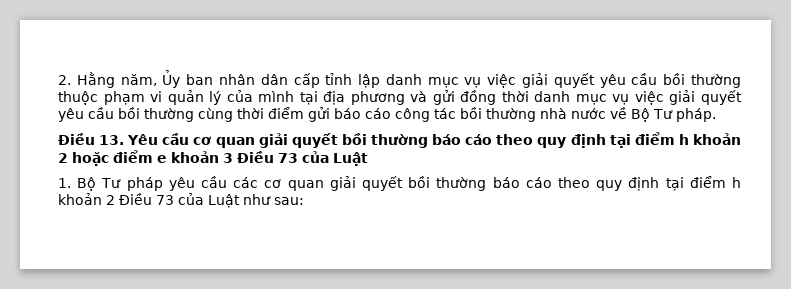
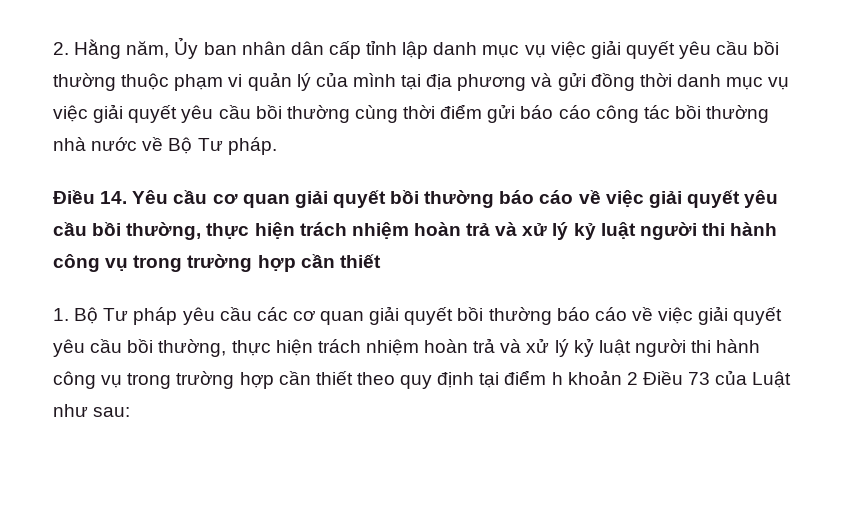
- Điều 13. Yêu cầu cơ quan giải quyết bồi thường báo cáo theo quy định tại điểm h khoản 2 hoặc điểm e khoản 3 Điều 73 của Luật
+ Điều 14. Yêu cầu cơ quan giải quyết bồi thường báo cáo về việc giải quyết yêu cầu bồi thường, thực hiện trách nhiệm hoàn trả và xử lý kỷ luật người thi hành công vụ trong trường hợp cần thiết
- 1. Bộ Tư pháp yêu cầu các cơ quan giải quyết bồi thường báo cáo theo quy định tại điểm h khoản 2 Điều 73 của Luật như sau:
+ 1. Bộ Tư pháp yêu cầu các cơ quan giải quyết bồi thường báo cáo về việc giải quyết yêu cầu bồi thường, thực hiện trách nhiệm hoàn trả và xử lý kỷ luật người thi hành công vụ trong trường hợp cần thiết theo quy định tại điểm h khoản 2 Điều 73 của Luật như sau:

